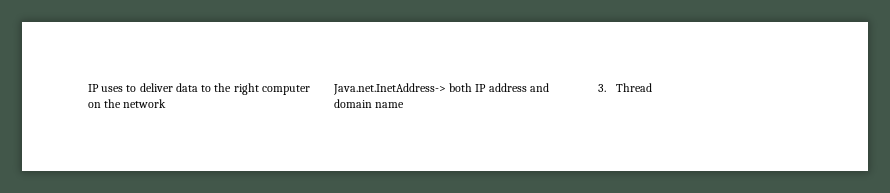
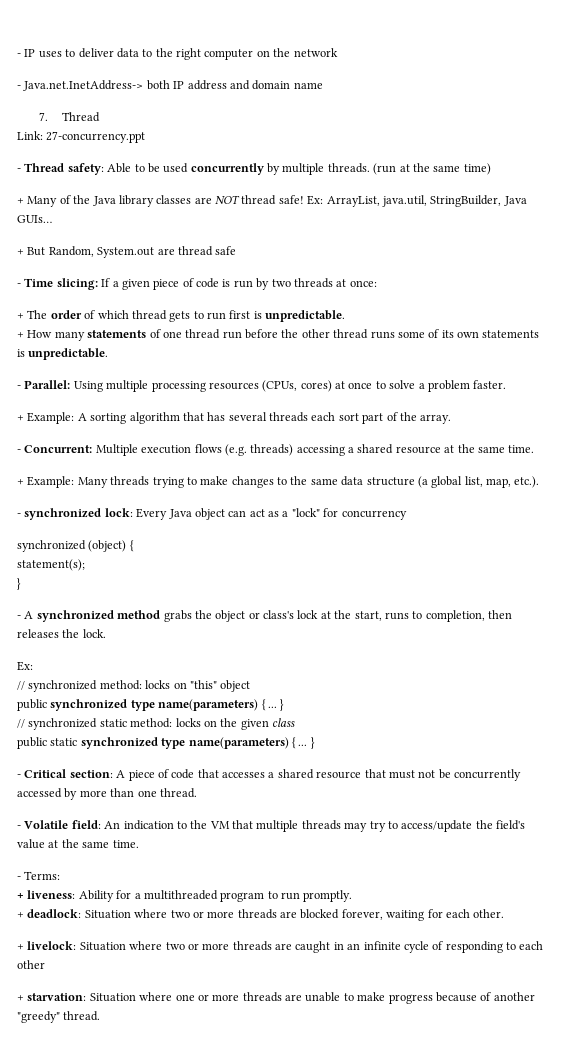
- IP uses to deliver data to the right computer on the network
+ - IP uses to deliver data to the right computer on the network
- Java.net.InetAddress-> both IP address and domain name
+ - Java.net.InetAddress-> both IP address and domain name
- 3. Thread
+ 7. Thread
+ Link: 27-concurrency.ppt
+ - Thread safety: Able to be used concurrently by multiple threads. (run at the same time)
+ + Many of the Java library classes are NOT thread safe! Ex: ArrayList, java.util, StringBuilder, Java GUIs…
+ + But Random, System.out are thread safe
+ - Time slicing: If a given piece of code is run by two threads at once:
+ + The order of which thread gets to run first is unpredictable.
+ + How many statements of one thread run before the other thread runs some of its own statements is unpredictable.
+ - Parallel: Using multiple processing resources (CPUs, cores) at once to solve a problem faster.
+ + Example: A sorting algorithm that has several threads each sort part of the array.
+ - Concurrent: Multiple execution flows (e.g. threads) accessing a shared resource at the same time.
+ + Example: Many threads trying to make changes to the same data structure (a global list, map, etc.).
+ - synchronized lock: Every Java object can act as a "lock" for concurrency
+ synchronized (object) {
+ statement(s);
+ }
+ - A synchronized method grabs the object or class's lock at the start, runs to completion, then releases the lock.
+ Ex:
+ // synchronized method: locks on "this" object
+ public synchronized type name(parameters) { ... }
+ // synchronized static method: locks on the given class
+ public static synchronized type name(parameters) { ... }
+ - Critical section: A piece of code that accesses a shared resource that must not be concurrently accessed by more than one thread.
+ - Volatile field: An indication to the VM that multiple threads may try to access/update the field's value at the same time.
+ - Terms:
+ + liveness: Ability for a multithreaded program to run promptly.
+ + deadlock: Situation where two or more threads are blocked forever, waiting for each other.
+ + livelock: Situation where two or more threads are caught in an infinite cycle of responding to each other
+ + starvation: Situation where one or more threads are unable to make progress because of another "greedy" thread.

